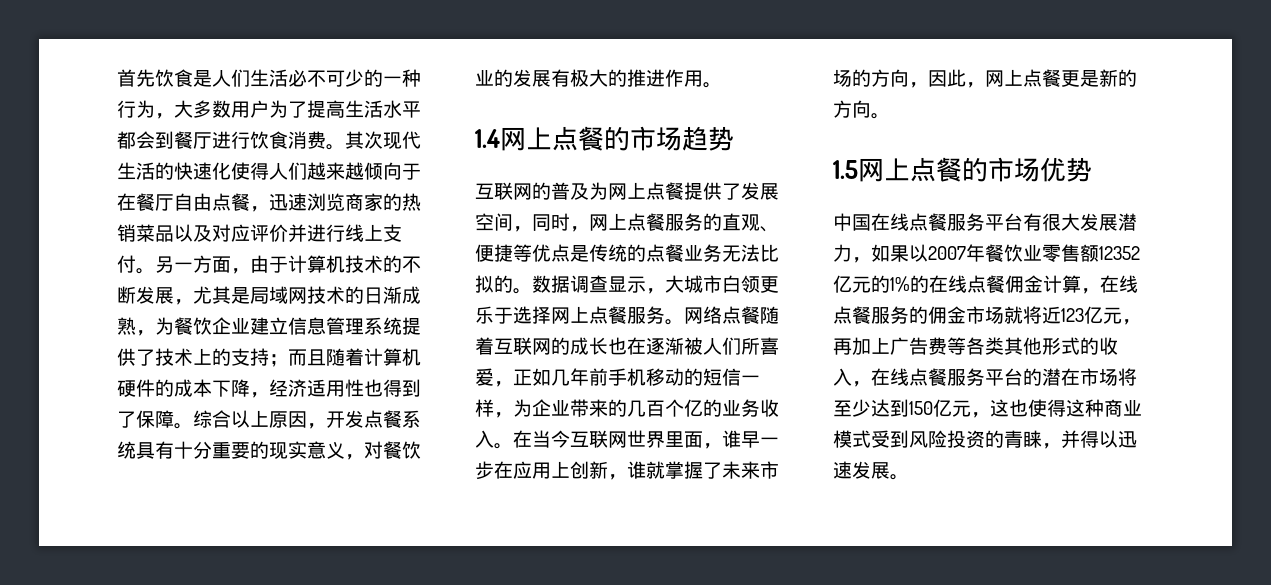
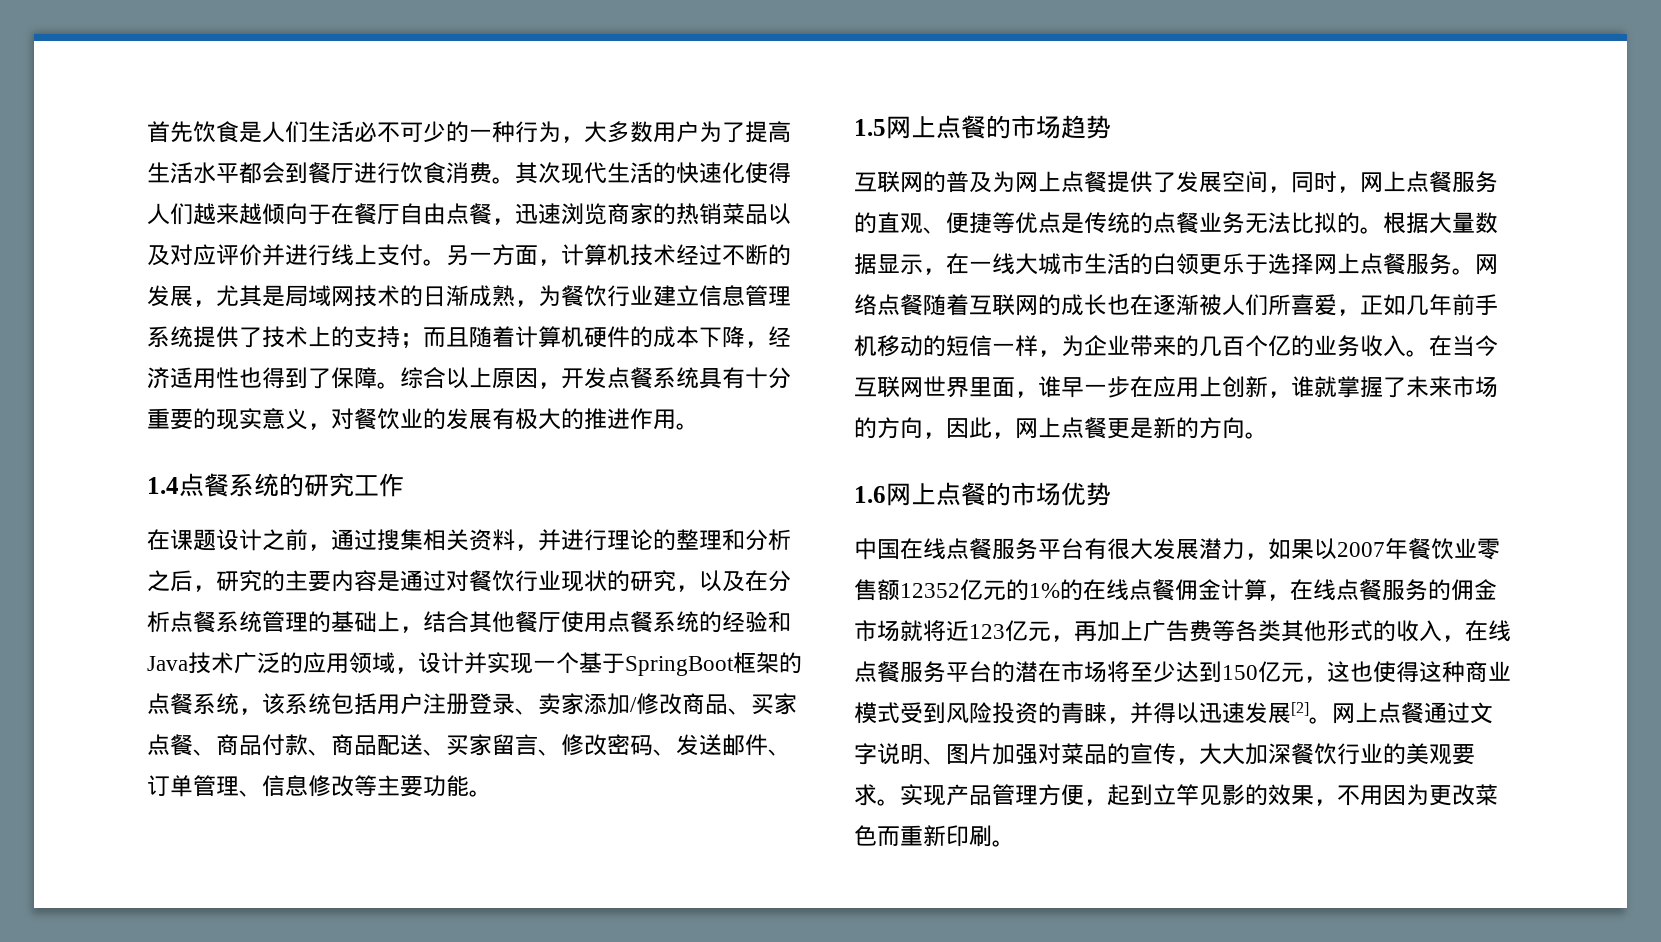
- 另一方面，由于计算机技术的不断发展，尤其是局域网技术的日渐成熟，为餐饮企业建立信息管理系统提供了技术上的支持；而且随着计算机硬件的成本下降，经济适用性也得到了保障。
+ 另一方面，计算机技术经过不断的发展，尤其是局域网技术的日渐成熟，为餐饮行业建立信息管理系统提供了技术上的支持；而且随着计算机硬件的成本下降，经济适用性也得到了保障。
- 1.4网上点餐的市场趋势
+ 1.4点餐系统的研究工作
+ 在课题设计之前，通过搜集相关资料，并进行理论的整理和分析之后，研究的主要内容是通过对餐饮行业现状的研究，以及在分析点餐系统管理的基础上，结合其他餐厅使用点餐系统的经验和Java技术广泛的应用领域，设计并实现一个基于SpringBoot框架的点餐系统，该系统包括用户注册登录、卖家添加/修改商品、买家点餐、商品付款、商品配送、买家留言、修改密码、发送邮件、订单管理、信息修改等主要功能。
+ 1.5网上点餐的市场趋势
- 数据调查显示，大城市白领更乐于选择网上点餐服务。
+ 根据大量数据显示，在一线大城市生活的白领更乐于选择网上点餐服务。
- 1.5网上点餐的市场优势
+ 1.6网上点餐的市场优势
- 中国在线点餐服务平台有很大发展潜力，如果以2007年餐饮业零售额12352亿元的1%的在线点餐佣金计算，在线点餐服务的佣金市场就将近123亿元，再加上广告费等各类其他形式的收入，在线点餐服务平台的潜在市场将至少达到150亿元，这也使得这种商业模式受到风险投资的青睐，并得以迅速发展。
+ 中国在线点餐服务平台有很大发展潜力，如果以2007年餐饮业零售额12352亿元的1%的在线点餐佣金计算，在线点餐服务的佣金市场就将近123亿元，再加上广告费等各类其他形式的收入，在线点餐服务平台的潜在市场将至少达到150亿元，这也使得这种商业模式受到风险投资的青睐，并得以迅速发展[2]。网上点餐通过文字说明、图片加强对菜品的宣传，大大加深餐饮行业的美观要求。实现产品管理方便，起到立竿见影的效果，不用因为更改菜色而重新印刷。

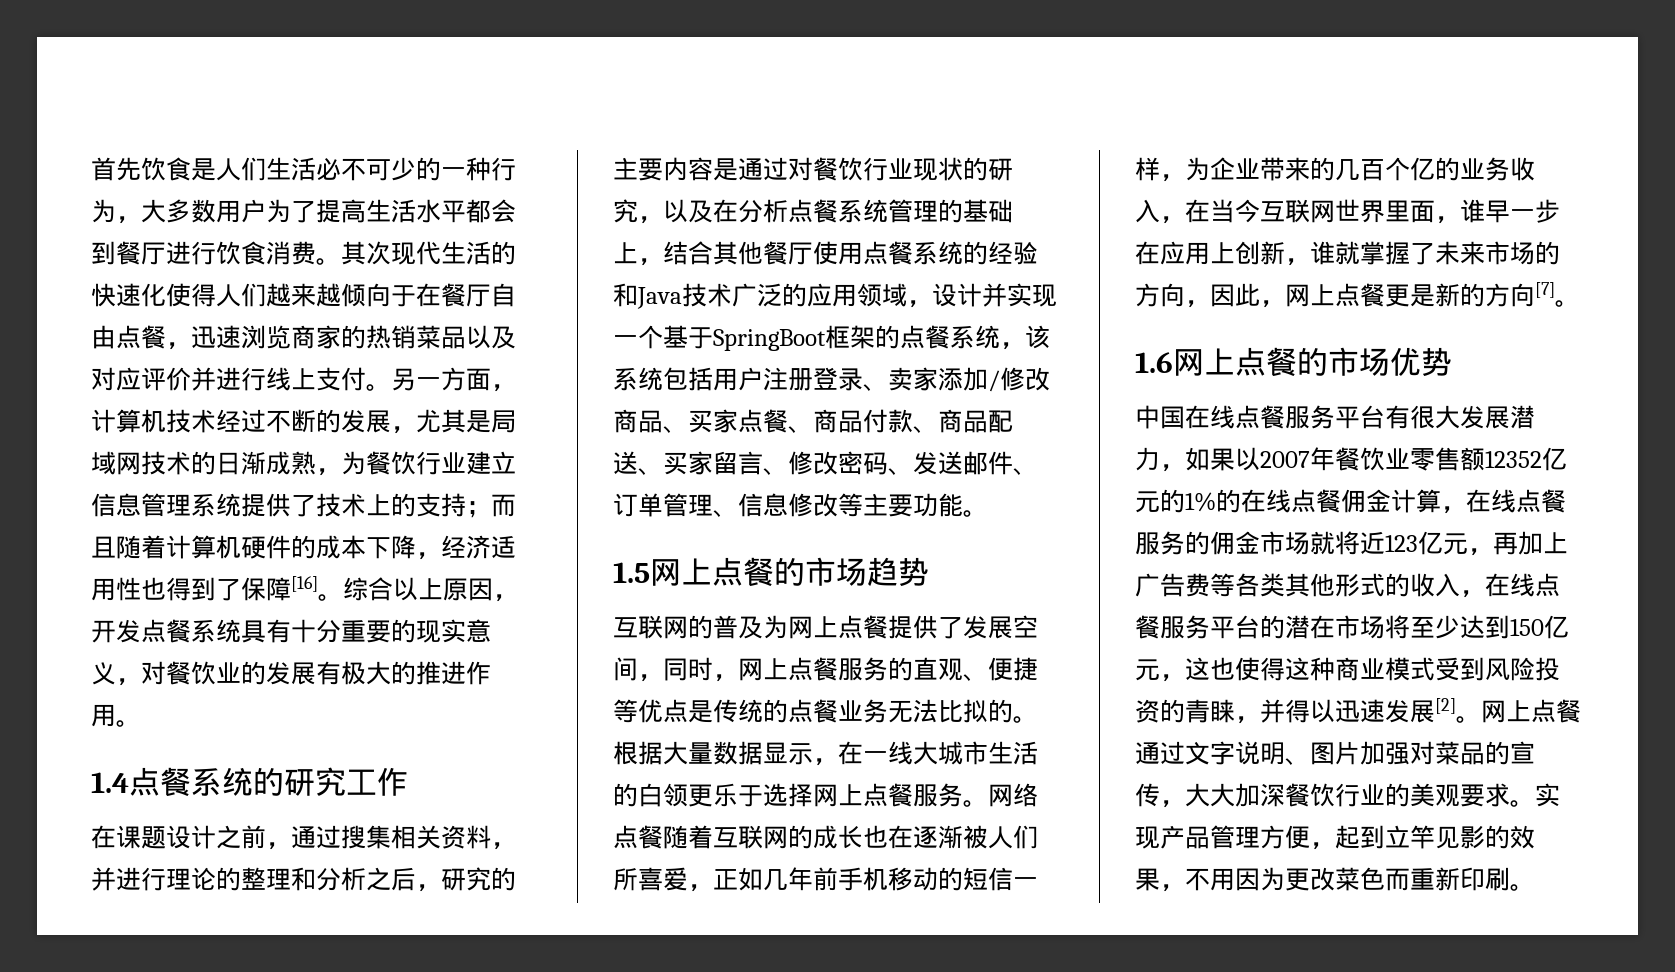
- 另一方面，计算机技术经过不断的发展，尤其是局域网技术的日渐成熟，为餐饮行业建立信息管理系统提供了技术上的支持；而且随着计算机硬件的成本下降，经济适用性也得到了保障。
+ 另一方面，计算机技术经过不断的发展，尤其是局域网技术的日渐成熟，为餐饮行业建立信息管理系统提供了技术上的支持；而且随着计算机硬件的成本下降，经济适用性也得到了保障[16]。
- 网络点餐随着互联网的成长也在逐渐被人们所喜爱，正如几年前手机移动的短信一样，为企业带来的几百个亿的业务收入。在当今互联网世界里面，谁早一步在应用上创新，谁就掌握了未来市场的方向，因此，网上点餐更是新的方向。
+ 网络点餐随着互联网的成长也在逐渐被人们所喜爱，正如几年前手机移动的短信一样，为企业带来的几百个亿的业务收入，在当今互联网世界里面，谁早一步在应用上创新，谁就掌握了未来市场的方向，因此，网上点餐更是新的方向[7]。

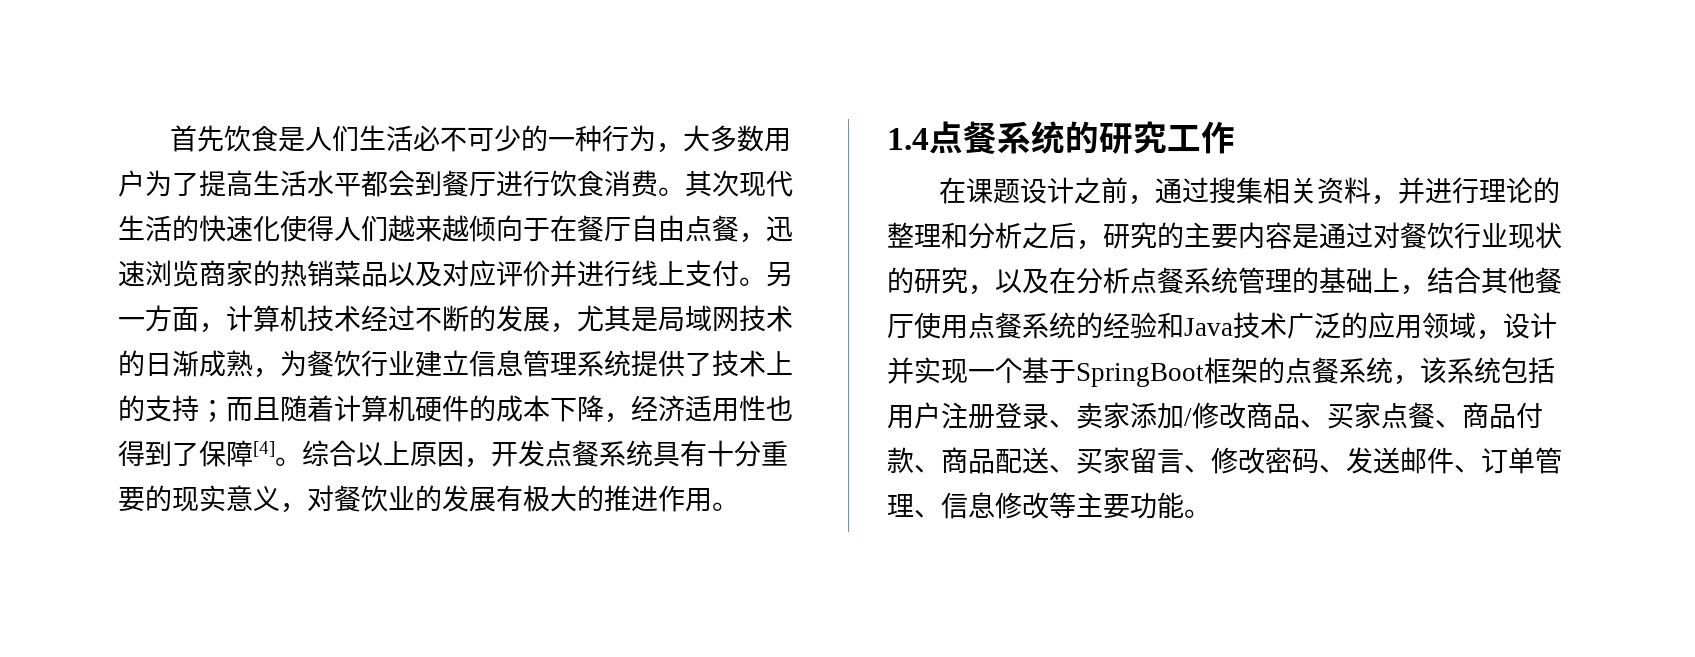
- 另一方面，计算机技术经过不断的发展，尤其是局域网技术的日渐成熟，为餐饮行业建立信息管理系统提供了技术上的支持；而且随着计算机硬件的成本下降，经济适用性也得到了保障[16]。
+ 另一方面，计算机技术经过不断的发展，尤其是局域网技术的日渐成熟，为餐饮行业建立信息管理系统提供了技术上的支持；而且随着计算机硬件的成本下降，经济适用性也得到了保障[4]。
- 1.5网上点餐的市场趋势
- 互联网的普及为网上点餐提供了发展空间，同时，网上点餐服务的直观、便捷等优点是传统的点餐业务无法比拟的。根据大量数据显示，在一线大城市生活的白领更乐于选择网上点餐服务。网络点餐随着互联网的成长也在逐渐被人们所喜爱，正如几年前手机移动的短信一样，为企业带来的几百个亿的业务收入，在当今互联网世界里面，谁早一步在应用上创新，谁就掌握了未来市场的方向，因此，网上点餐更是新的方向[7]。
- 1.6网上点餐的市场优势
- 中国在线点餐服务平台有很大发展潜力，如果以2007年餐饮业零售额12352亿元的1%的在线点餐佣金计算，在线点餐服务的佣金市场就将近123亿元，再加上广告费等各类其他形式的收入，在线点餐服务平台的潜在市场将至少达到150亿元，这也使得这种商业模式受到风险投资的青睐，并得以迅速发展[2]。网上点餐通过文字说明、图片加强对菜品的宣传，大大加深餐饮行业的美观要求。实现产品管理方便，起到立竿见影的效果，不用因为更改菜色而重新印刷。

